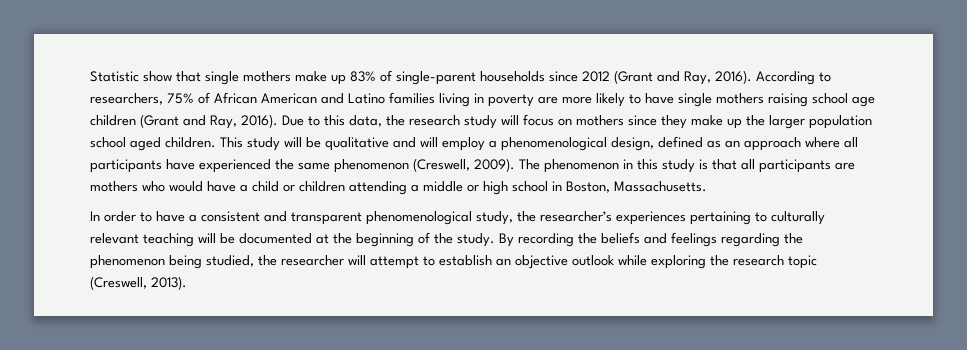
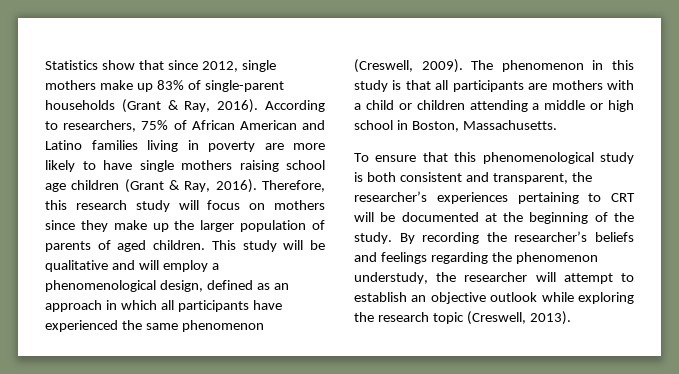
- Statistic show that single mothers make up 83% of single-parent households since 2012 (Grant and Ray, 2016).
+ Statistics show that since 2012, single mothers make up 83% of single-parent households (Grant & Ray, 2016).
- According to researchers, 75% of African American and Latino families living in poverty are more likely to have single mothers raising school age children (Grant and Ray, 2016). Due to this data, the research study will focus on mothers since they make up the larger population school aged children.
+ According to researchers, 75% of African American and Latino families living in poverty are more likely to have single mothers raising school age children (Grant & Ray, 2016). Therefore, this research study will focus on mothers since they make up the larger population of parents of aged children.
- This study will be qualitative and will employ a phenomenological design, defined as an approach where all participants have experienced the same phenomenon (Creswell, 2009).
+ This study will be qualitative and will employ a phenomenological design, defined as an approach in which all participants have experienced the same phenomenon (Creswell, 2009).
- The phenomenon in this study is that all participants are mothers who would have a child or children attending a middle or high school in Boston, Massachusetts.
+ The phenomenon in this study is that all participants are mothers with a child or children attending a middle or high school in Boston, Massachusetts.
- In order to have a consistent and transparent phenomenological study, the researcher’s experiences pertaining to culturally relevant teaching will be documented at the beginning of the study.
+ To ensure that this phenomenological study is both consistent and transparent, the researcher’s experiences pertaining to CRT will be documented at the beginning of the study.
- By recording the beliefs and feelings regarding the phenomenon being studied, the researcher will attempt to establish an objective outlook while exploring the research topic (Creswell, 2013).
+ By recording the researcher’s beliefs and feelings regarding the phenomenon understudy, the researcher will attempt to establish an objective outlook while exploring the research topic (Creswell, 2013).

